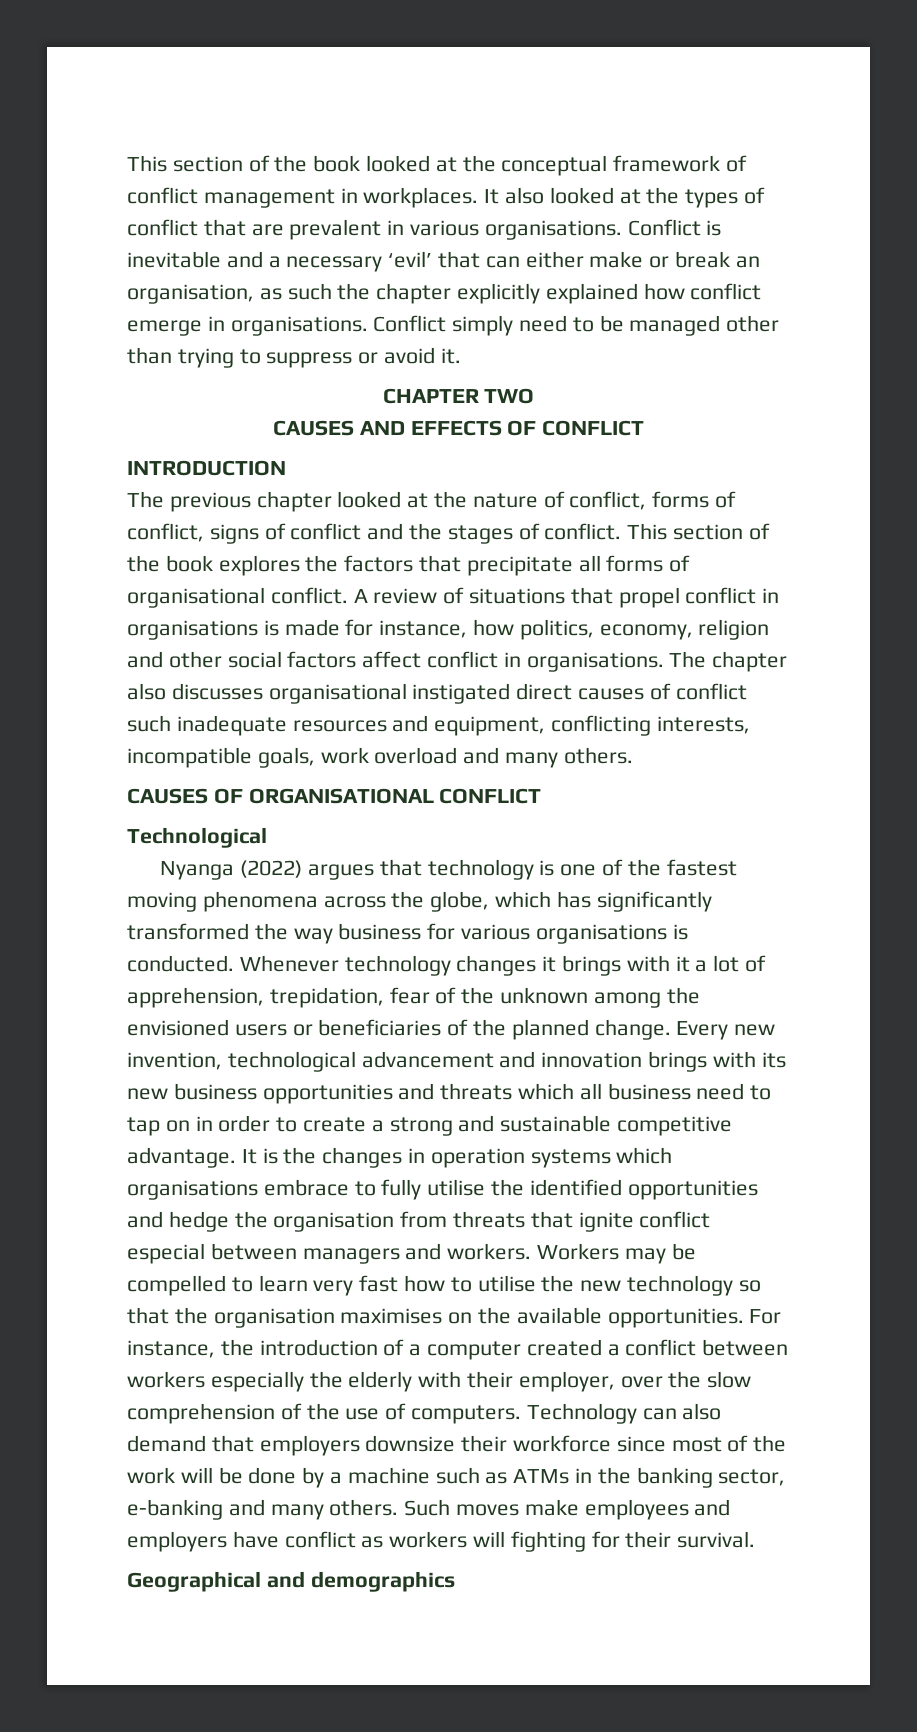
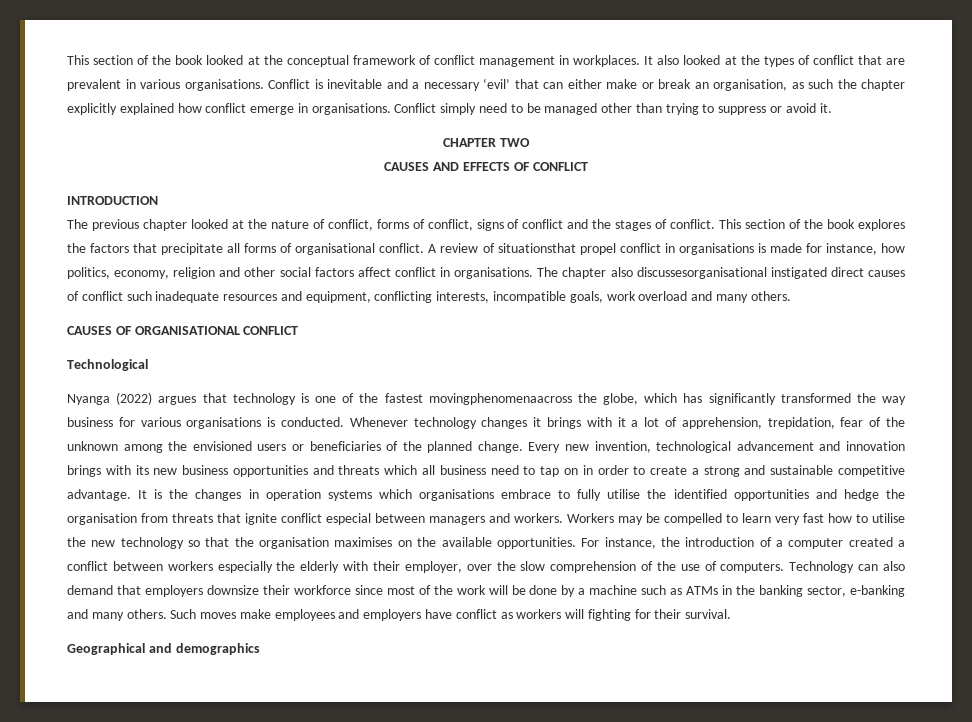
- A review of situations that propel conflict in organisations is made for instance, how politics, economy, religion and other social factors affect conflict in organisations.
+ A review of situationsthat propel conflict in organisations is made for instance, how politics, economy, religion and other social factors affect conflict in organisations.
- The chapter also discusses organisational instigated direct causes of conflict such inadequate resources and equipment, conflicting interests, incompatible goals, work overload and many others.
+ The chapter also discussesorganisational instigated direct causes of conflict such inadequate resources and equipment, conflicting interests, incompatible goals, work overload and many others.
- Nyanga (2022) argues that technology is one of the fastest moving phenomena across the globe, which has significantly transformed the way business for various organisations is conducted.
+ Nyanga (2022) argues that technology is one of the fastest movingphenomenaacross the globe, which has significantly transformed the way business for various organisations is conducted.

